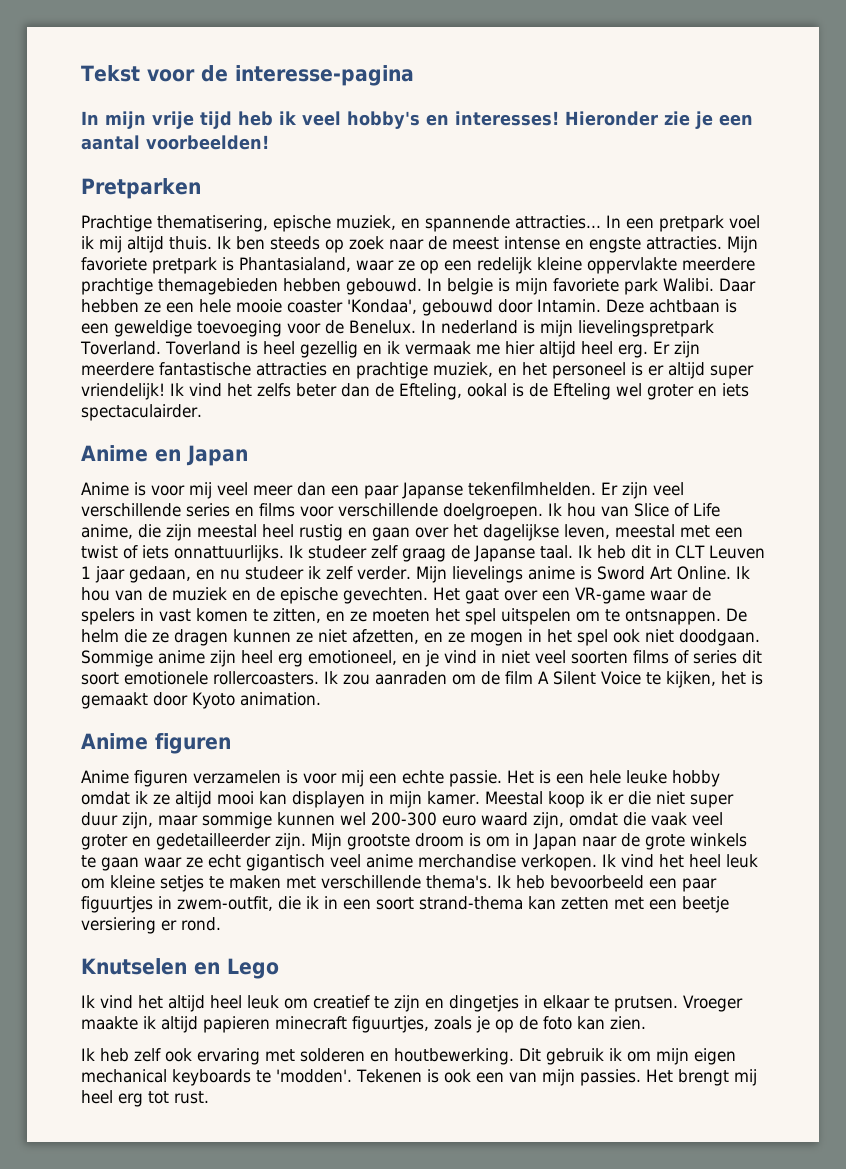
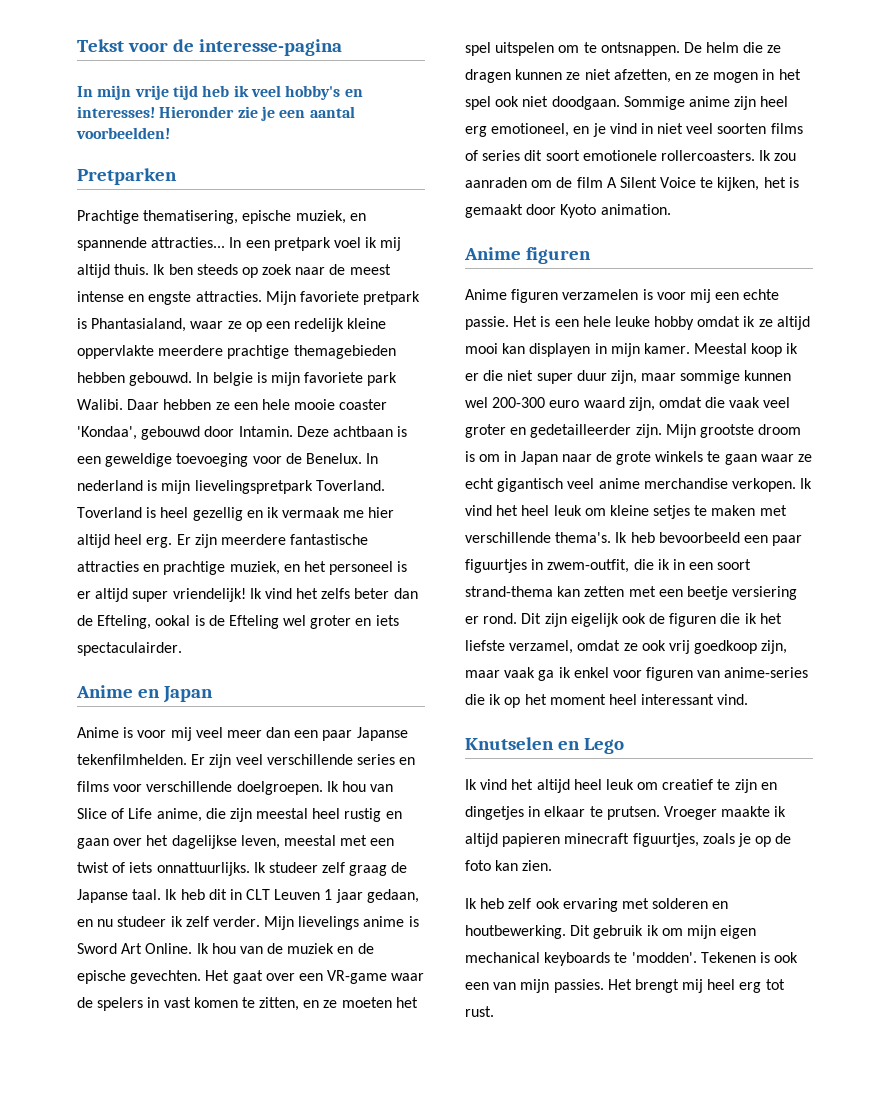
+ Dit zijn eigelijk ook de figuren die ik het liefste verzamel, omdat ze ook vrij goedkoop zijn, maar vaak ga ik enkel voor figuren van anime-series die ik op het moment heel interessant vind.

